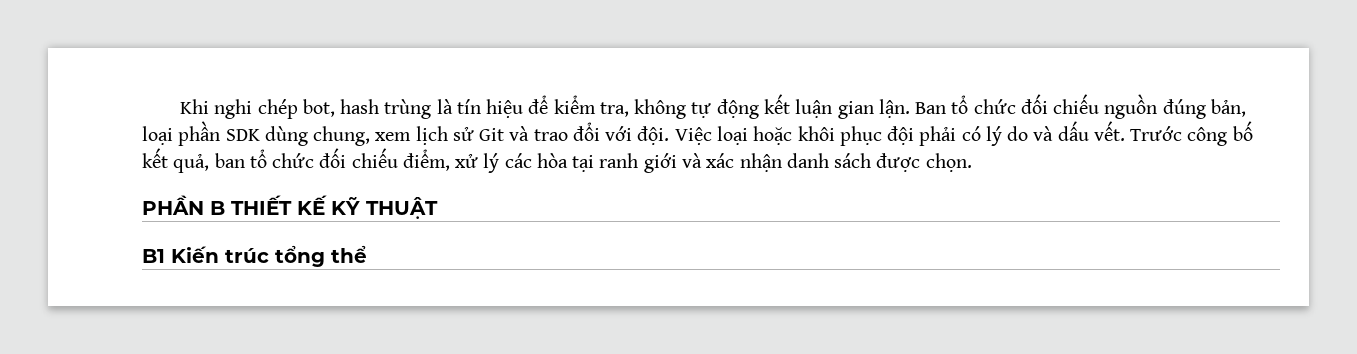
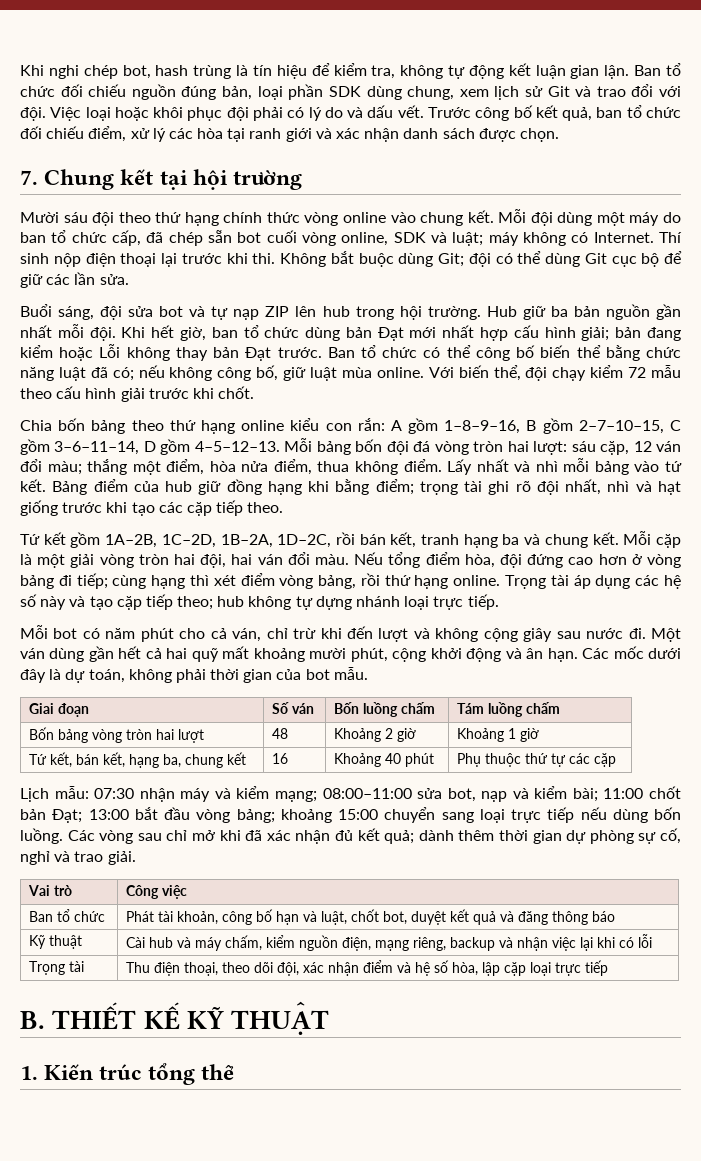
- PHẦN B THIẾT KẾ KỸ THUẬT
+ 7. Chung kết tại hội trường
+ Mười sáu đội theo thứ hạng chính thức vòng online vào chung kết. Mỗi đội dùng một máy do ban tổ chức cấp, đã chép sẵn bot cuối vòng online, SDK và luật; máy không có Internet. Thí sinh nộp điện thoại lại trước khi thi. Không bắt buộc dùng Git; đội có thể dùng Git cục bộ để giữ các lần sửa.
+ Buổi sáng, đội sửa bot và tự nạp ZIP lên hub trong hội trường. Hub giữ ba bản nguồn gần nhất mỗi đội. Khi hết giờ, ban tổ chức dùng bản Đạt mới nhất hợp cấu hình giải; bản đang kiểm hoặc Lỗi không thay bản Đạt trước. Ban tổ chức có thể công bố biến thể bằng chức năng luật đã có; nếu không công bố, giữ luật mùa online. Với biến thể, đội chạy kiểm 72 mẫu theo cấu hình giải trước khi chốt.
+ Chia bốn bảng theo thứ hạng online kiểu con rắn: A gồm 1–8–9–16, B gồm 2–7–10–15, C gồm 3–6–11–14, D gồm 4–5–12–13. Mỗi bảng bốn đội đá vòng tròn hai lượt: sáu cặp, 12 ván đổi màu; thắng một điểm, hòa nửa điểm, thua không điểm. Lấy nhất và nhì mỗi bảng vào tứ kết. Bảng điểm của hub giữ đồng hạng khi bằng điểm; trọng tài ghi rõ đội nhất, nhì và hạt giống trước khi tạo các cặp tiếp theo.
+ Tứ kết gồm 1A–2B, 1C–2D, 1B–2A, 1D–2C, rồi bán kết, tranh hạng ba và chung kết. Mỗi cặp là một giải vòng tròn hai đội, hai ván đổi màu. Nếu tổng điểm hòa, đội đứng cao hơn ở vòng bảng đi tiếp; cùng hạng thì xét điểm vòng bảng, rồi thứ hạng online. Trọng tài áp dụng các hệ số này và tạo cặp tiếp theo; hub không tự dựng nhánh loại trực tiếp.
+ Mỗi bot có năm phút cho cả ván, chỉ trừ khi đến lượt và không cộng giây sau nước đi. Một ván dùng gần hết cả hai quỹ mất khoảng mười phút, cộng khởi động và ân hạn. Các mốc dưới đây là dự toán, không phải thời gian của bot mẫu.
+ Giai đoạn | Số ván | Bốn luồng chấm | Tám luồng chấm
+ Bốn bảng vòng tròn hai lượt | 48 | Khoảng 2 giờ | Khoảng 1 giờ
+ Tứ kết, bán kết, hạng ba, chung kết | 16 | Khoảng 40 phút | Phụ thuộc thứ tự các cặp
+ Lịch mẫu: 07:30 nhận máy và kiểm mạng; 08:00–11:00 sửa bot, nạp và kiểm bài; 11:00 chốt bản Đạt; 13:00 bắt đầu vòng bảng; khoảng 15:00 chuyển sang loại trực tiếp nếu dùng bốn luồng. Các vòng sau chỉ mở khi đã xác nhận đủ kết quả; dành thêm thời gian dự phòng sự cố, nghỉ và trao giải.
+ Vai trò | Công việc
+ Ban tổ chức | Phát tài khoản, công bố hạn và luật, chốt bot, duyệt kết quả và đăng thông báo
+ Kỹ thuật | Cài hub và máy chấm, kiểm nguồn điện, mạng riêng, backup và nhận việc lại khi có lỗi
+ Trọng tài | Thu điện thoại, theo dõi đội, xác nhận điểm và hệ số hòa, lập cặp loại trực tiếp
+ B. THIẾT KẾ KỸ THUẬT
- B1 Kiến trúc tổng thể
+ 1. Kiến trúc tổng thể

